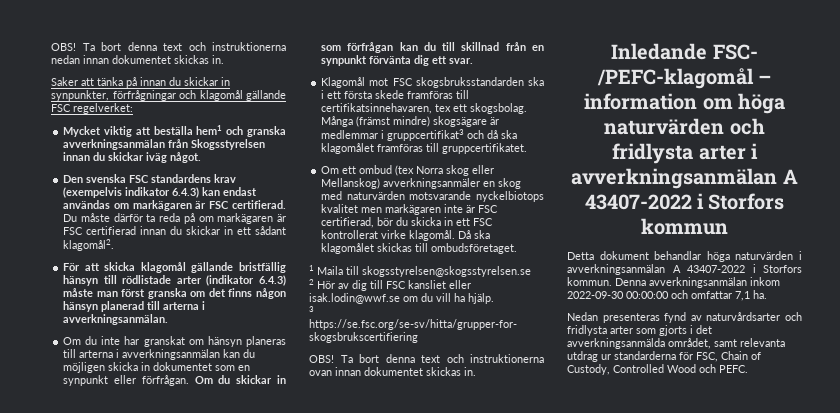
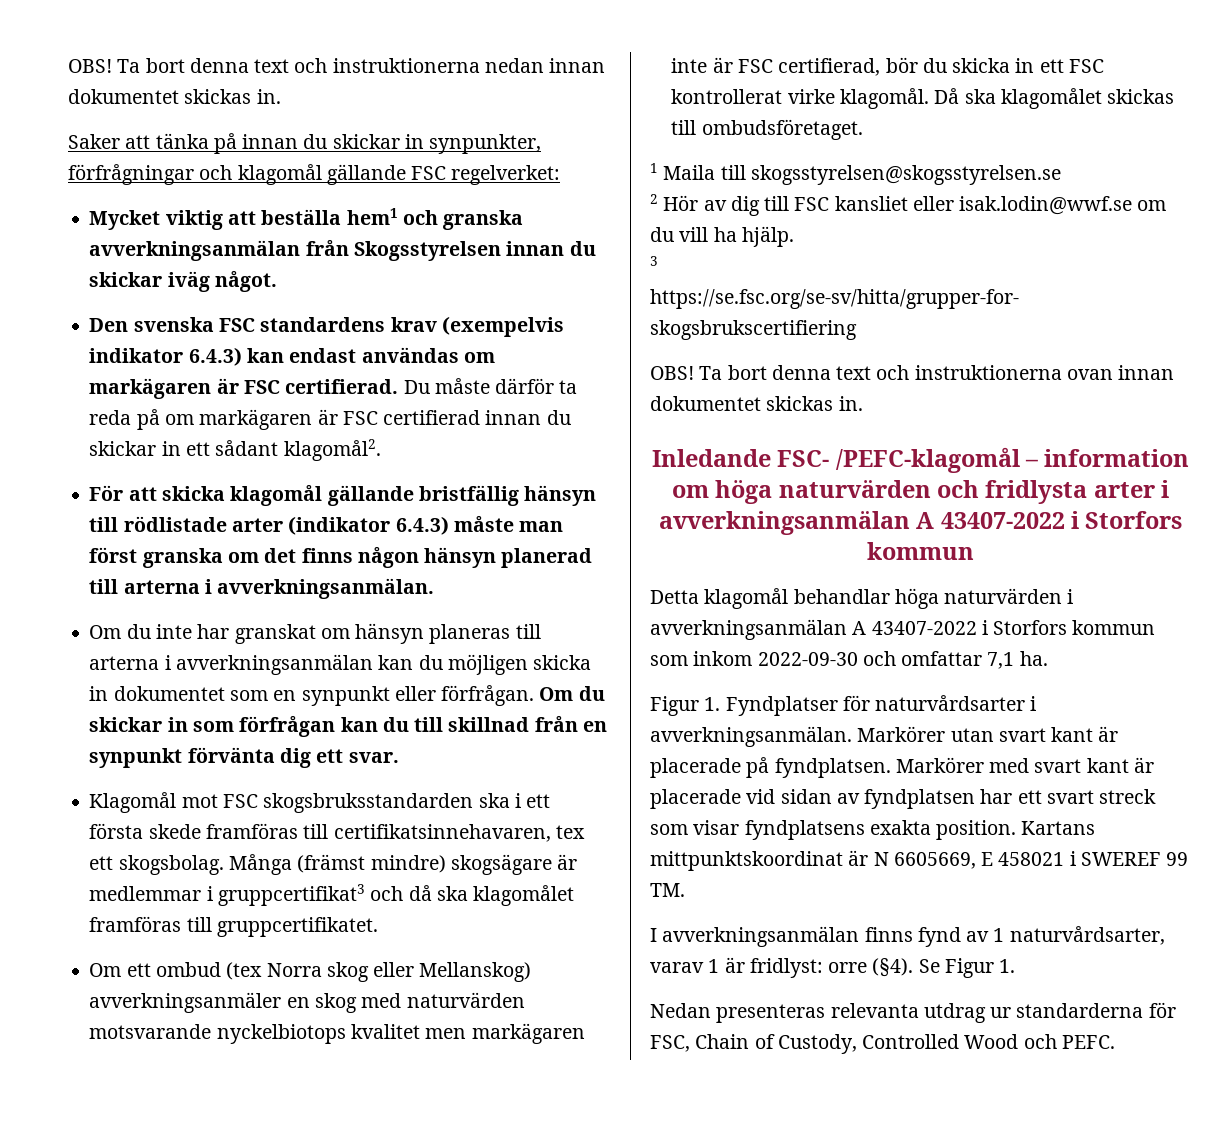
- Detta dokument behandlar höga naturvärden i avverkningsanmälan A 43407-2022 i Storfors kommun. Denna avverkningsanmälan inkom 2022-09-30 00:00:00 och omfattar 7,1 ha.
+ Detta klagomål behandlar höga naturvärden i avverkningsanmälan A 43407-2022 i Storfors kommun som inkom 2022-09-30 och omfattar 7,1 ha.
- Nedan presenteras fynd av naturvårdsarter och fridlysta arter som gjorts i det avverkningsanmälda området, samt relevanta utdrag ur standarderna för FSC, Chain of Custody, Controlled Wood och PEFC.
+ Figur 1. Fyndplatser för naturvårdsarter i avverkningsanmälan. Markörer utan svart kant är placerade på fyndplatsen. Markörer med svart kant är placerade vid sidan av fyndplatsen har ett svart streck som visar fyndplatsens exakta position. Kartans mittpunktskoordinat är N 6605669, E 458021 i SWEREF 99 TM.
+ I avverkningsanmälan finns fynd av 1 naturvårdsarter, varav 1 är fridlyst: orre (§4). Se Figur 1.
+ Nedan presenteras relevanta utdrag ur standarderna för FSC, Chain of Custody, Controlled Wood och PEFC.

